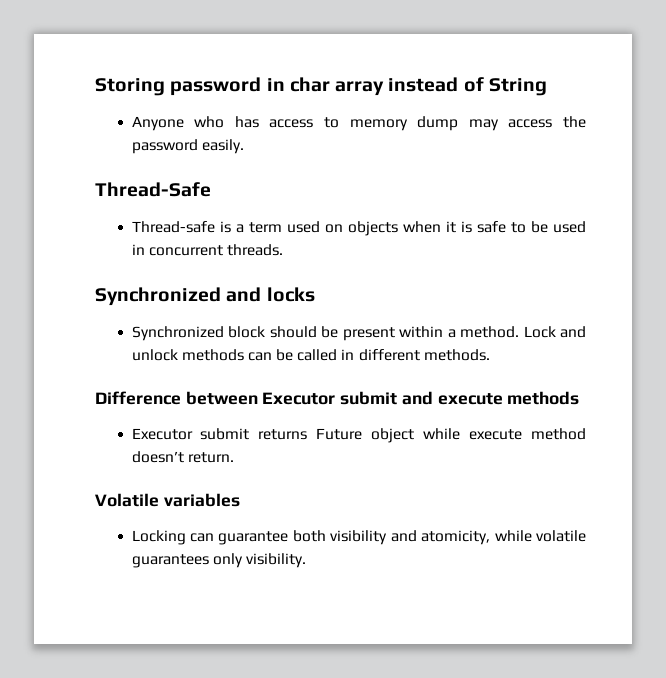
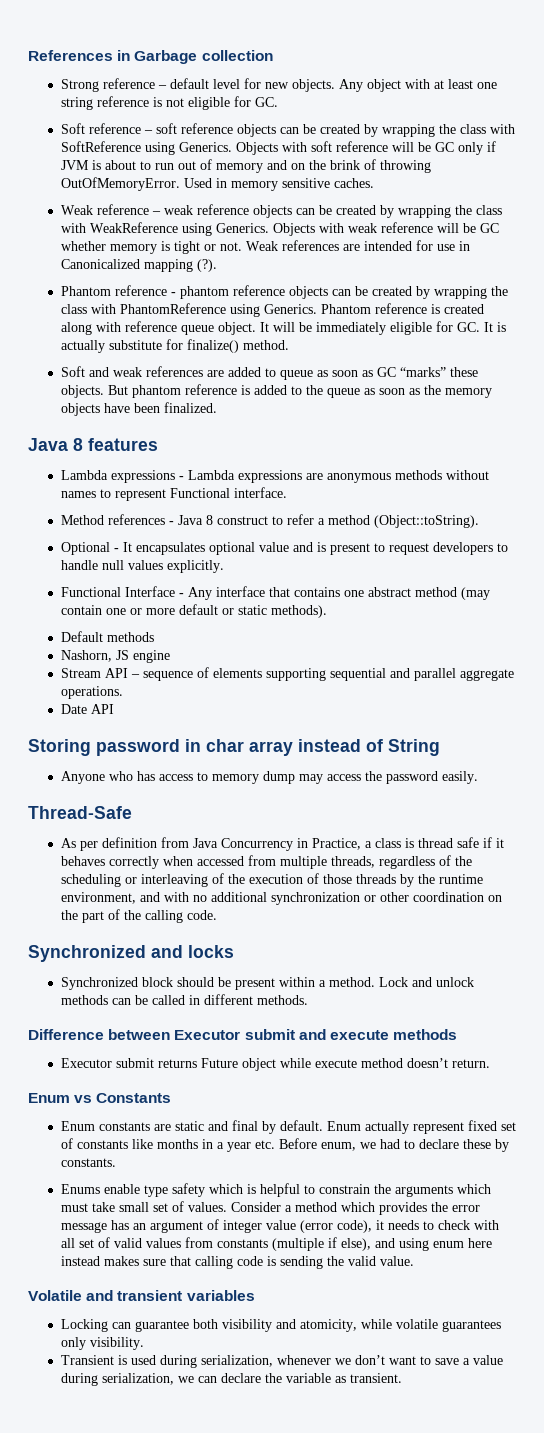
+ References in Garbage collection
+ Strong reference – default level for new objects. Any object with at least one string reference is not eligible for GC.
+ Soft reference – soft reference objects can be created by wrapping the class with SoftReference using Generics. Objects with soft reference will be GC only if JVM is about to run out of memory and on the brink of throwing OutOfMemoryError. Used in memory sensitive caches.
+ Weak reference – weak reference objects can be created by wrapping the class with WeakReference using Generics. Objects with weak reference will be GC whether memory is tight or not. Weak references are intended for use in Canonicalized mapping (?).
+ Phantom reference - phantom reference objects can be created by wrapping the class with PhantomReference using Generics. Phantom reference is created along with reference queue object. It will be immediately eligible for GC. It is actually substitute for finalize() method.
+ Soft and weak references are added to queue as soon as GC “marks” these objects. But phantom reference is added to the queue as soon as the memory objects have been finalized.
+ Java 8 features
+ Lambda expressions - Lambda expressions are anonymous methods without names to represent Functional interface.
+ Method references - Java 8 construct to refer a method (Object::toString).
+ Optional - It encapsulates optional value and is present to request developers to handle null values explicitly.
+ Functional Interface - Any interface that contains one abstract method (may contain one or more default or static methods).
+ Default methods
+ Nashorn, JS engine
+ Stream API – sequence of elements supporting sequential and parallel aggregate operations.
+ Date API
- Thread-safe is a term used on objects when it is safe to be used in concurrent threads.
+ As per definition from Java Concurrency in Practice, a class is thread safe if it behaves correctly when accessed from multiple threads, regardless of the scheduling or interleaving of the execution of those threads by the runtime environment, and with no additional synchronization or other coordination on the part of the calling code.
+ Enum vs Constants
+ Enum constants are static and final by default. Enum actually represent fixed set of constants like months in a year etc. Before enum, we had to declare these by constants.
+ Enums enable type safety which is helpful to constrain the arguments which must take small set of values. Consider a method which provides the error message has an argument of integer value (error code), it needs to check with all set of valid values from constants (multiple if else), and using enum here instead makes sure that calling code is sending the valid value.
- Volatile variables
+ Volatile and transient variables
+ Transient is used during serialization, whenever we don’t want to save a value during serialization, we can declare the variable as transient.

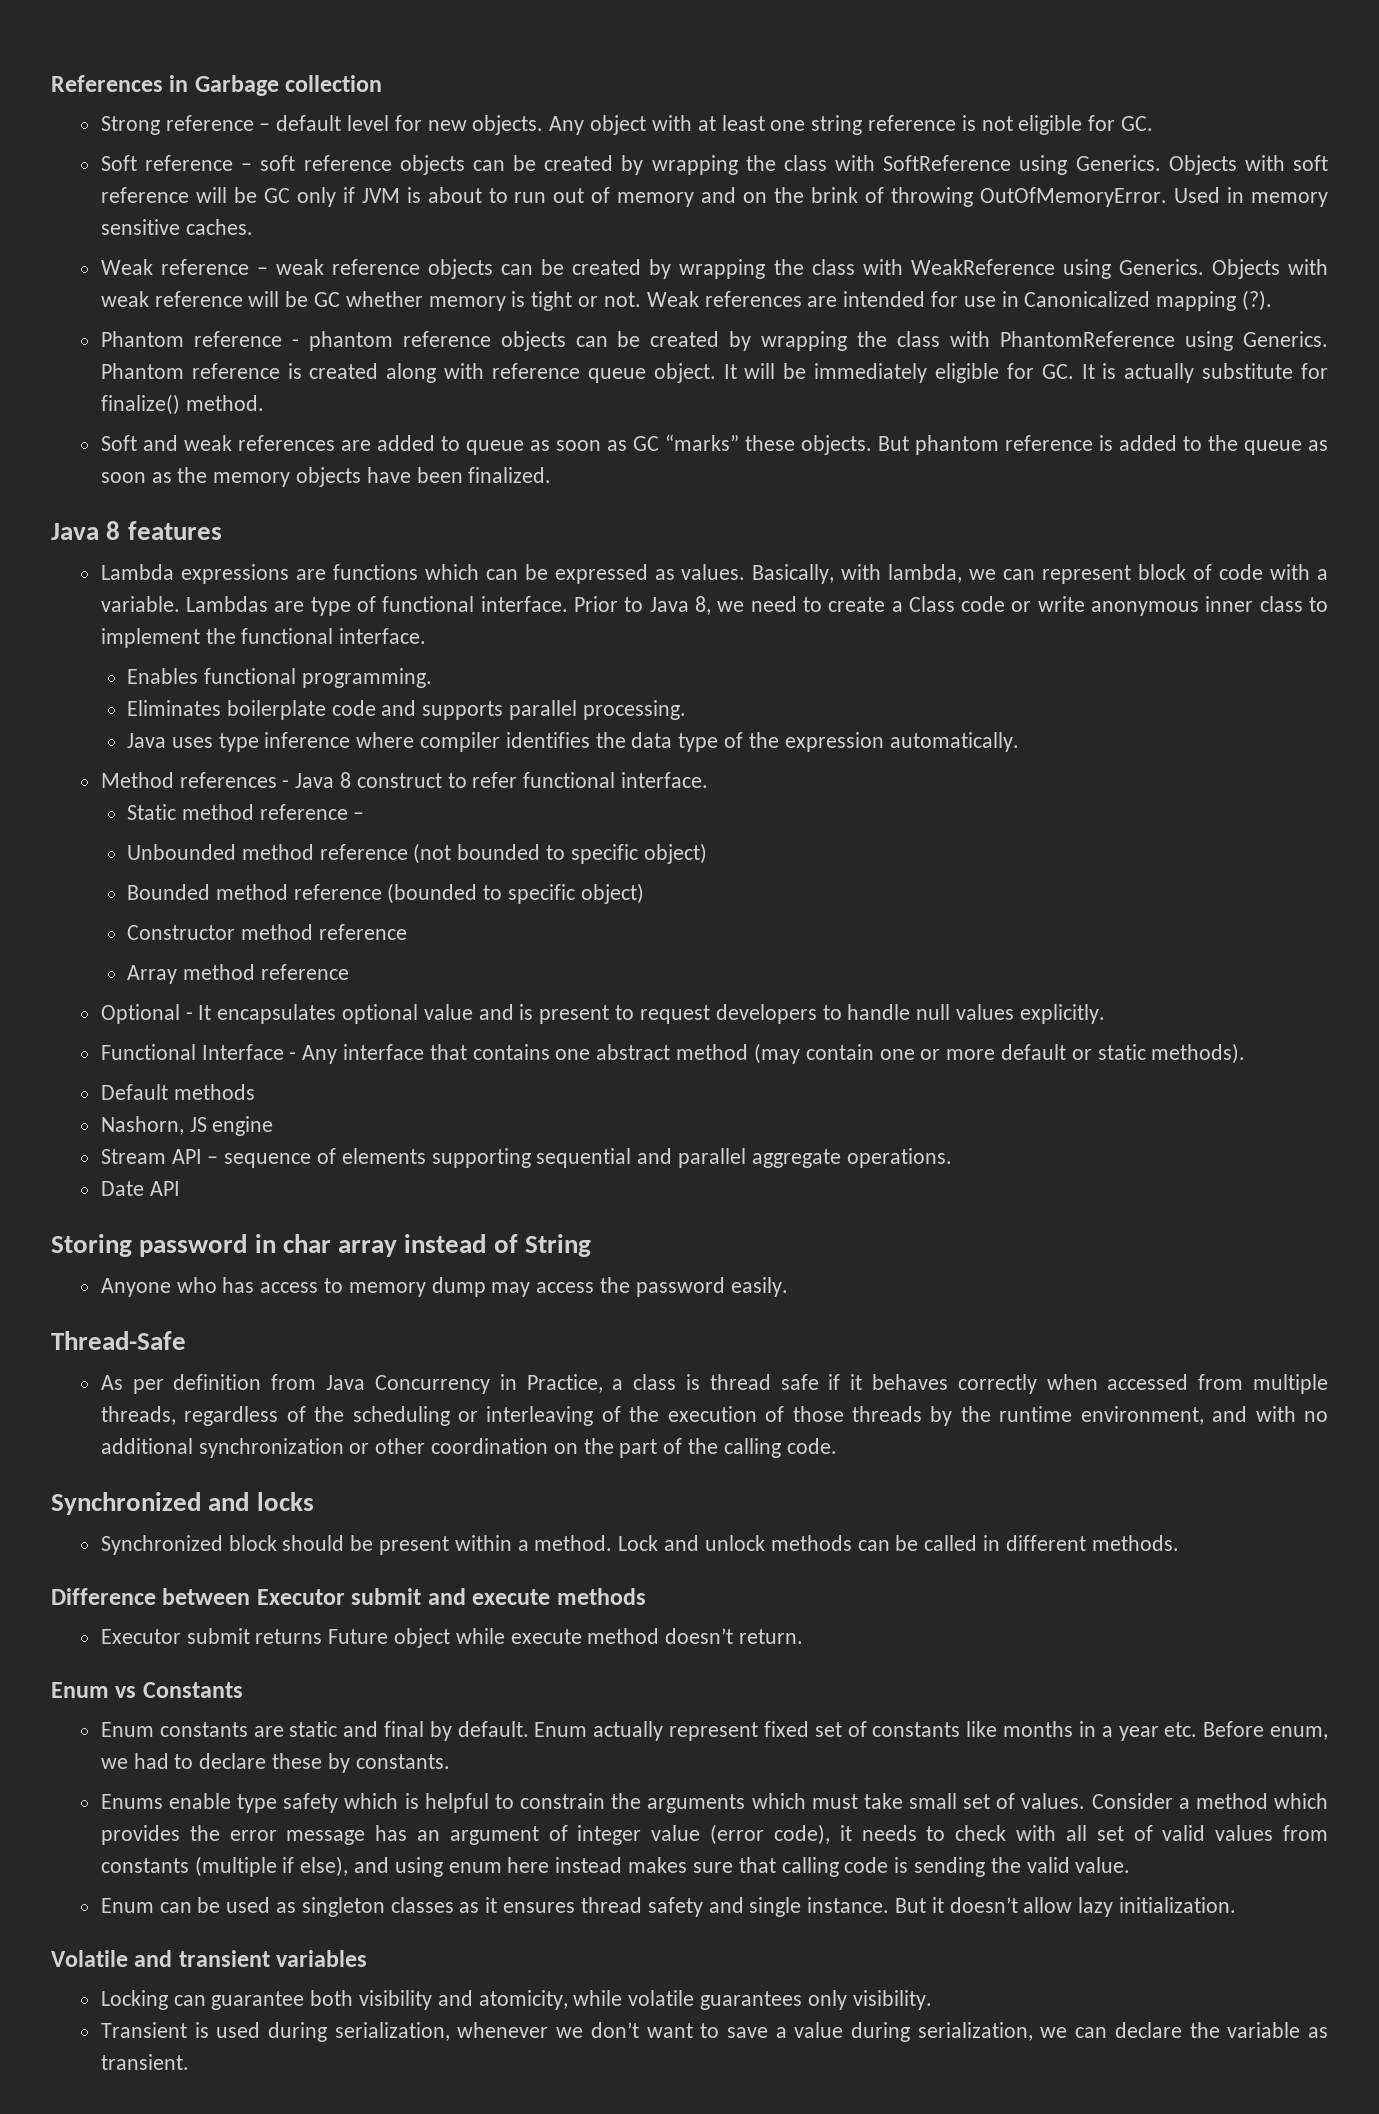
- Lambda expressions - Lambda expressions are anonymous methods without names to represent Functional interface.
+ Lambda expressions are functions which can be expressed as values. Basically, with lambda, we can represent block of code with a variable. Lambdas are type of functional interface. Prior to Java 8, we need to create a Class code or write anonymous inner class to implement the functional interface.
+ Enables functional programming.
+ Eliminates boilerplate code and supports parallel processing.
+ Java uses type inference where compiler identifies the data type of the expression automatically.
- Method references - Java 8 construct to refer a method (Object::toString).
+ Method references - Java 8 construct to refer functional interface.
+ Static method reference –
+ Unbounded method reference (not bounded to specific object)
+ Bounded method reference (bounded to specific object)
+ Constructor method reference
+ Array method reference
+ Enum can be used as singleton classes as it ensures thread safety and single instance. But it doesn’t allow lazy initialization.

